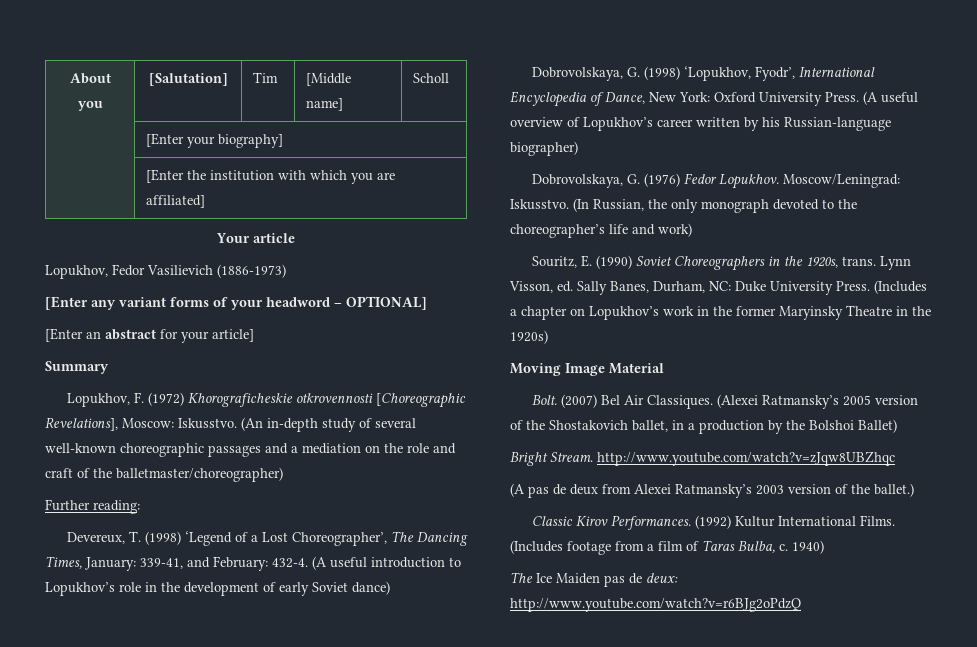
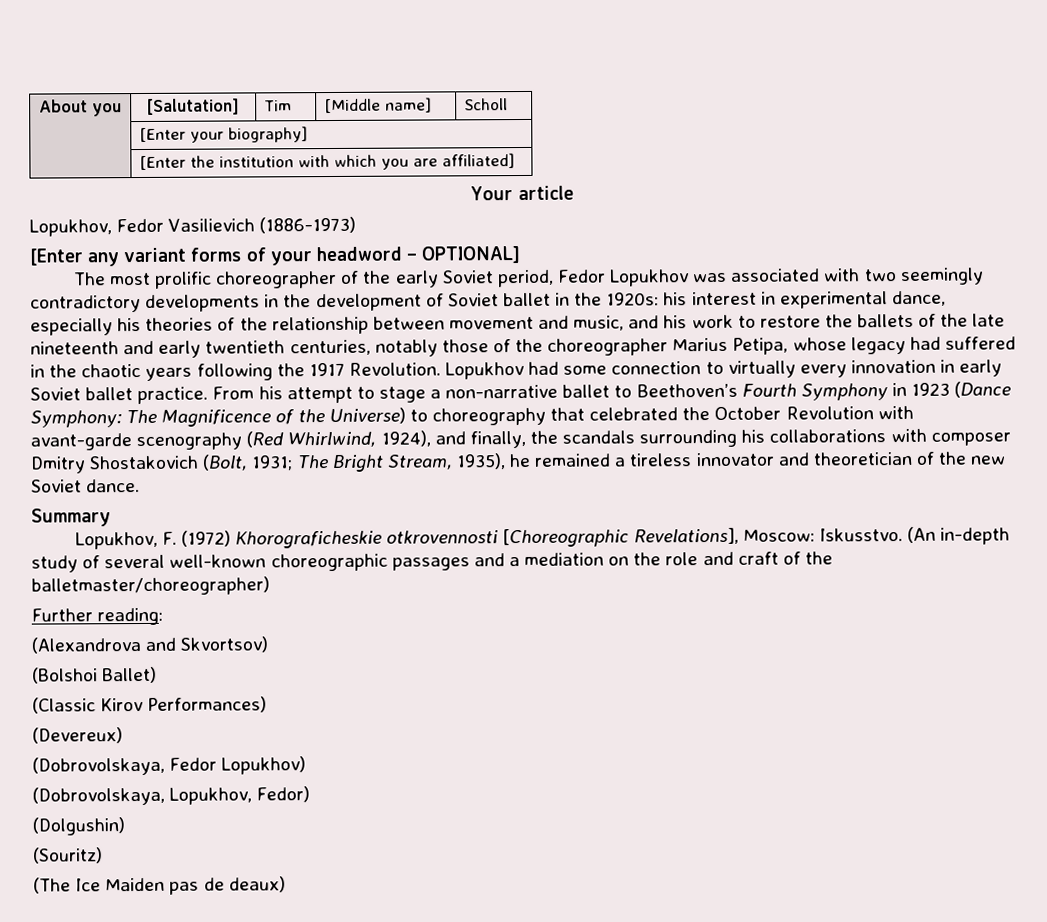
- [Enter an abstract for your article]
+ The most prolific choreographer of the early Soviet period, Fedor Lopukhov was associated with two seemingly contradictory developments in the development of Soviet ballet in the 1920s: his interest in experimental dance, especially his theories of the relationship between movement and music, and his work to restore the ballets of the late nineteenth and early twentieth centuries, notably those of the choreographer Marius Petipa, whose legacy had suffered in the chaotic years following the 1917 Revolution. Lopukhov had some connection to virtually every innovation in early Soviet ballet practice. From his attempt to stage a non-narrative ballet to Beethoven’s Fourth Symphony in 1923 (Dance Symphony: The Magnificence of the Universe) to choreography that celebrated the October Revolution with avant-garde scenography (Red Whirlwind, 1924), and finally, the scandals surrounding his collaborations with composer Dmitry Shostakovich (Bolt, 1931; The Bright Stream, 1935), he remained a tireless innovator and theoretician of the new Soviet dance.
- Devereux, T. (1998) ‘Legend of a Lost Choreographer’, The Dancing Times, January: 339-41, and February: 432-4. (A useful introduction to Lopukhov’s role in the development of early Soviet dance)
- Dobrovolskaya, G. (1998) ‘Lopukhov, Fyodr’, International Encyclopedia of Dance, New York: Oxford University Press. (A useful overview of Lopukhov’s career written by his Russian-language biographer)
- Dobrovolskaya, G. (1976) Fedor Lopukhov. Moscow/Leningrad: Iskusstvo. (In Russian, the only monograph devoted to the choreographer’s life and work)
- Souritz, E. (1990) Soviet Choreographers in the 1920s, trans. Lynn Visson, ed. Sally Banes, Durham, NC: Duke University Press. (Includes a chapter on Lopukhov’s work in the former Maryinsky Theatre in the 1920s)
- Moving Image Material
- Bolt. (2007) Bel Air Classiques. (Alexei Ratmansky’s 2005 version of the Shostakovich ballet, in a production by the Bolshoi Ballet)
- Bright Stream. http://www.youtube.com/watch?v=zJqw8UBZhqc
- (A pas de deux from Alexei Ratmansky’s 2003 version of the ballet.)
- Classic Kirov Performances. (1992) Kultur International Films. (Includes footage from a film of Taras Bulba, c. 1940)
- The Ice Maiden pas de deux: http://www.youtube.com/watch?v=r6BJg2oPdzQ
+ (Alexandrova and Skvortsov)
+ (Bolshoi Ballet)
+ (Classic Kirov Performances)
+ (Devereux)
+ (Dobrovolskaya, Fedor Lopukhov)
+ (Dobrovolskaya, Lopukhov, Fedor)
+ (Dolgushin)
+ (Souritz)
+ (The Ice Maiden pas de deaux)

